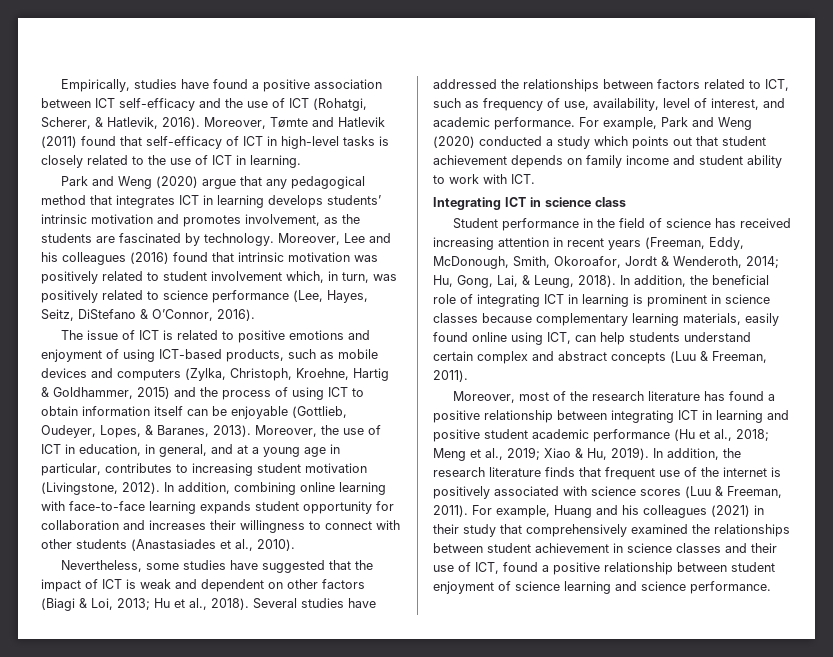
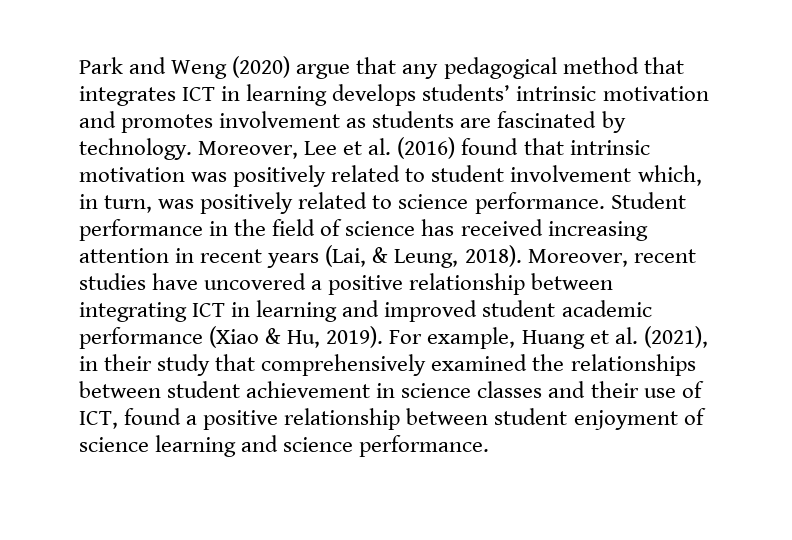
- Empirically, studies have found a positive association between ICT self-efficacy and the use of ICT (Rohatgi, Scherer, & Hatlevik, 2016). Moreover, Tømte and Hatlevik (2011) found that self-efficacy of ICT in high-level tasks is closely related to the use of ICT in learning.
- Park and Weng (2020) argue that any pedagogical method that integrates ICT in learning develops students’ intrinsic motivation and promotes involvement, as the students are fascinated by technology.
+ Park and Weng (2020) argue that any pedagogical method that integrates ICT in learning develops students’ intrinsic motivation and promotes involvement as students are fascinated by technology.
- Moreover, Lee and his colleagues (2016) found that intrinsic motivation was positively related to student involvement which, in turn, was positively related to science performance (Lee, Hayes, Seitz, DiStefano & O’Connor, 2016).
- The issue of ICT is related to positive emotions and enjoyment of using ICT-based products, such as mobile devices and computers (Zylka, Christoph, Kroehne, Hartig & Goldhammer, 2015) and the process of using ICT to obtain information itself can be enjoyable (Gottlieb, Oudeyer, Lopes, & Baranes, 2013). Moreover, the use of ICT in education, in general, and at a young age in particular, contributes to increasing student motivation (Livingstone, 2012). In addition, combining online learning with face-to-face learning expands student opportunity for collaboration and increases their willingness to connect with other students (Anastasiades et al., 2010).
- Nevertheless, some studies have suggested that the impact of ICT is weak and dependent on other factors (Biagi & Loi, 2013; Hu et al., 2018). Several studies have addressed the relationships between factors related to ICT, such as frequency of use, availability, level of interest, and academic performance. For example, Park and Weng (2020) conducted a study which points out that student achievement depends on family income and student ability to work with ICT.
- Integrating ICT in science class
- Student performance in the field of science has received increasing attention in recent years (Freeman, Eddy, McDonough, Smith, Okoroafor, Jordt & Wenderoth, 2014; Hu, Gong, Lai, & Leung, 2018). In addition, the beneficial role of integrating ICT in learning is prominent in science classes because complementary learning materials, easily found online using ICT, can help students understand certain complex and abstract concepts (Luu & Freeman, 2011).
- Moreover, most of the research literature has found a positive relationship between integrating ICT in learning and positive student academic performance (Hu et al., 2018; Meng et al., 2019; Xiao & Hu, 2019). In addition, the research literature finds that frequent use of the internet is positively associated with science scores (Luu & Freeman, 2011). For example, Huang and his colleagues (2021) in their study that comprehensively examined the relationships between student achievement in science classes and their use of ICT, found a positive relationship between student enjoyment of science learning and science performance.
+ Moreover, Lee et al. (2016) found that intrinsic motivation was positively related to student involvement which, in turn, was positively related to science performance. Student performance in the field of science has received increasing attention in recent years (Lai, & Leung, 2018). Moreover, recent studies have uncovered a positive relationship between integrating ICT in learning and improved student academic performance (Xiao & Hu, 2019). For example, Huang et al. (2021), in their study that comprehensively examined the relationships between student achievement in science classes and their use of ICT, found a positive relationship between student enjoyment of science learning and science performance.

